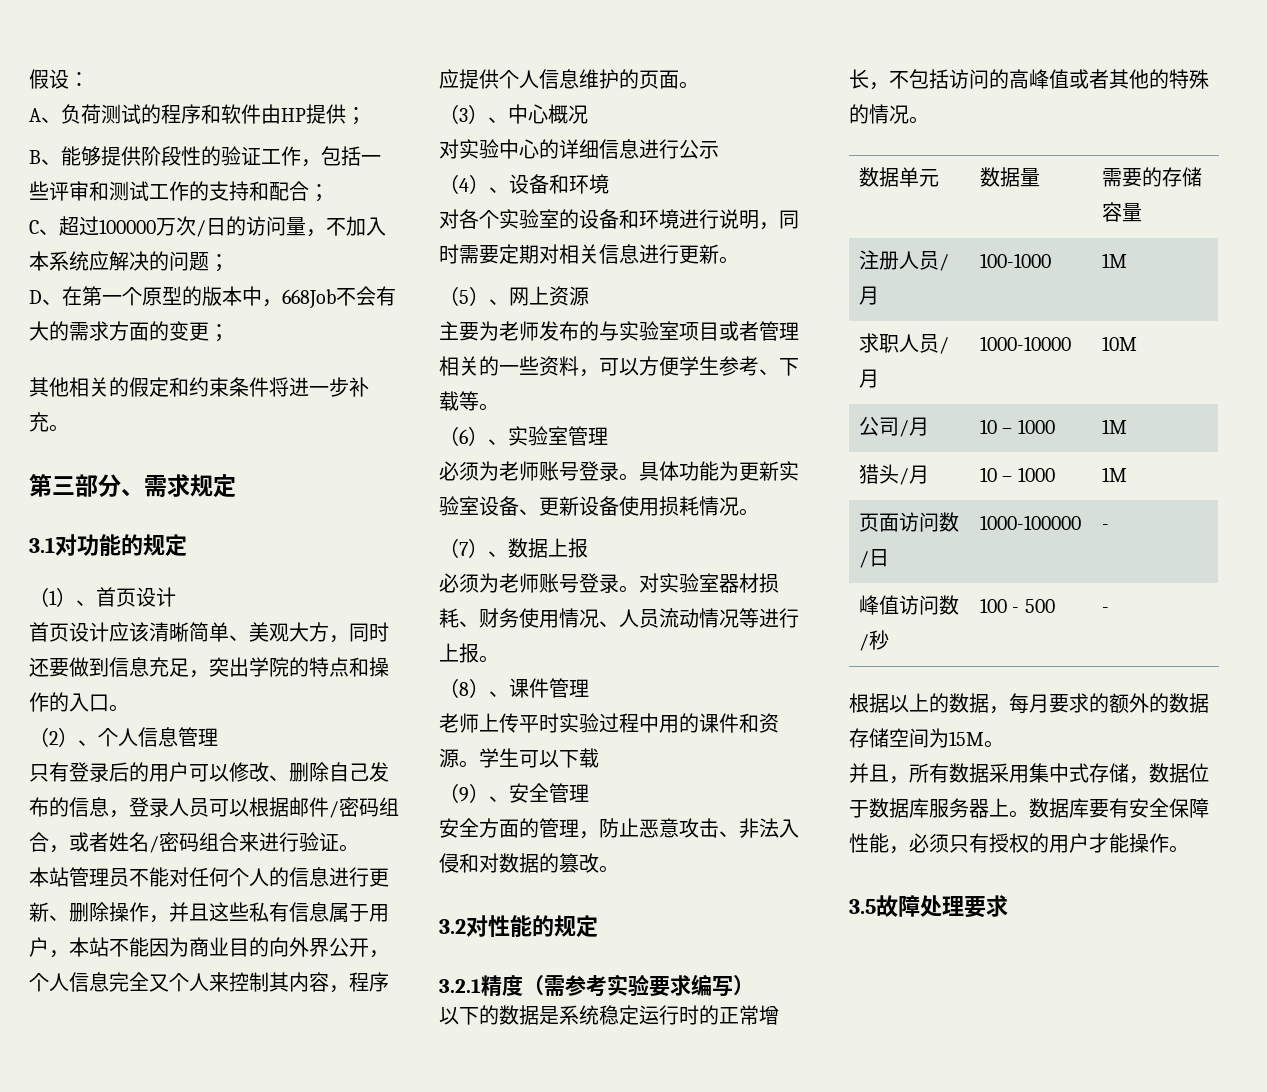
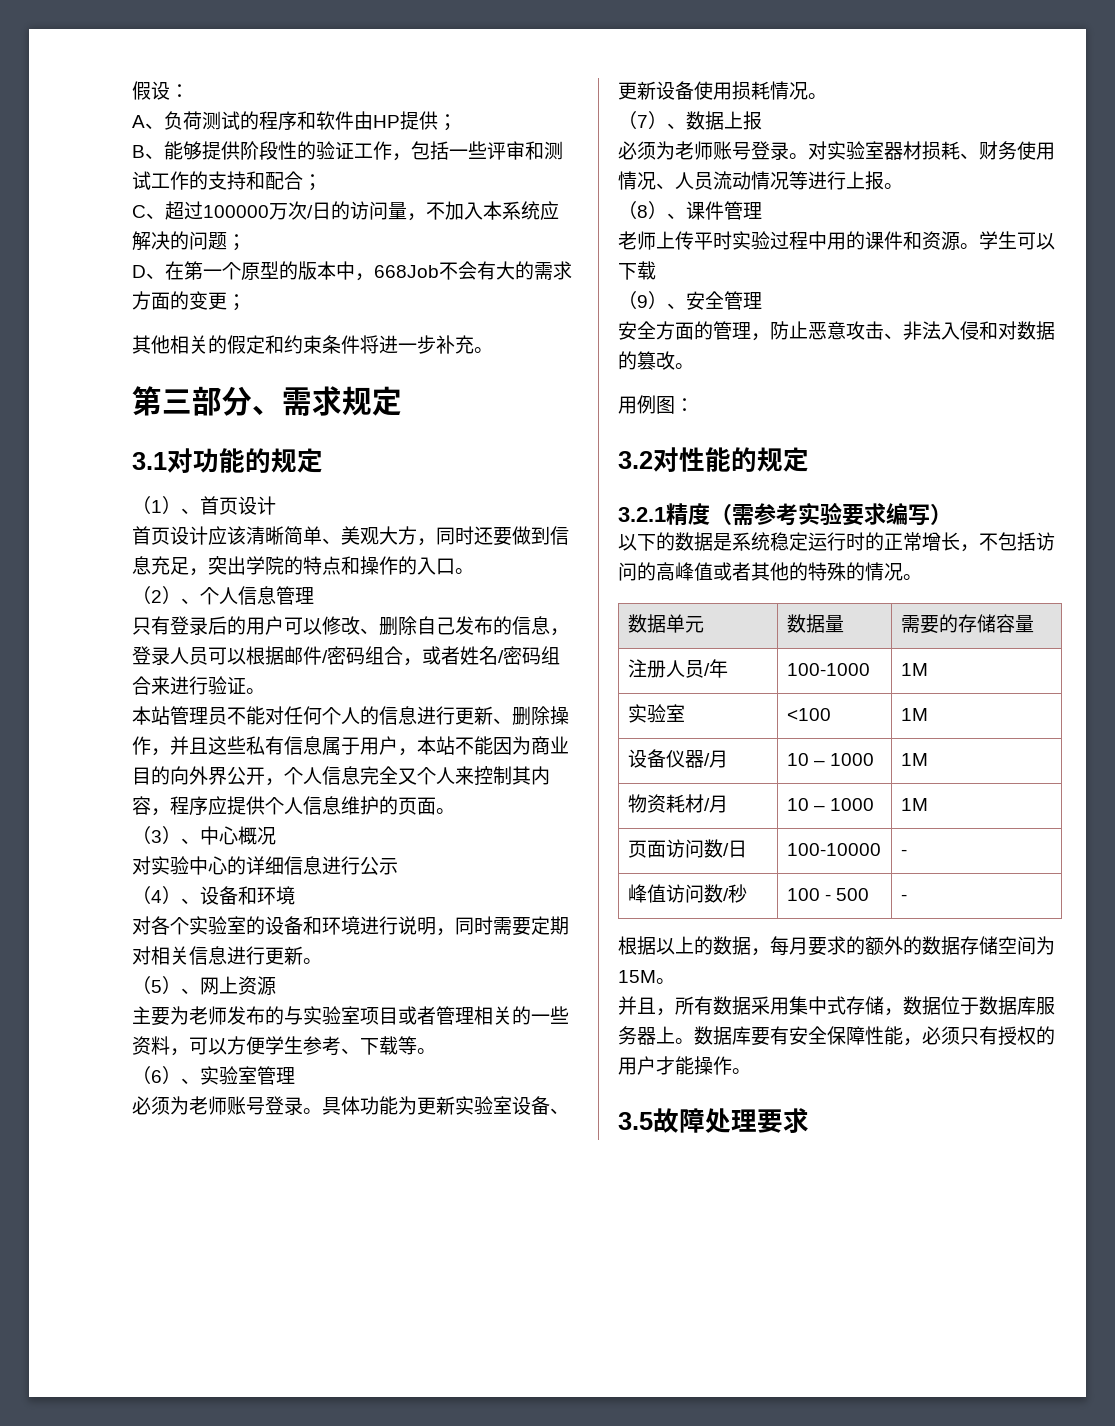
+ 用例图：
- 注册人员/月 | 100-1000 | 1M
+ 注册人员/年 | 100-1000 | 1M
- 求职人员/月 | 1000-10000 | 10M
- 公司/月 | 10 – 1000 | 1M
- 猎头/月 | 10 – 1000 | 1M
+ 实验室 | <100 | 1M
+ 设备仪器/月 | 10 – 1000 | 1M
+ 物资耗材/月 | 10 – 1000 | 1M
- 页面访问数/日 | 1000-100000 | -
+ 页面访问数/日 | 100-10000 | -

